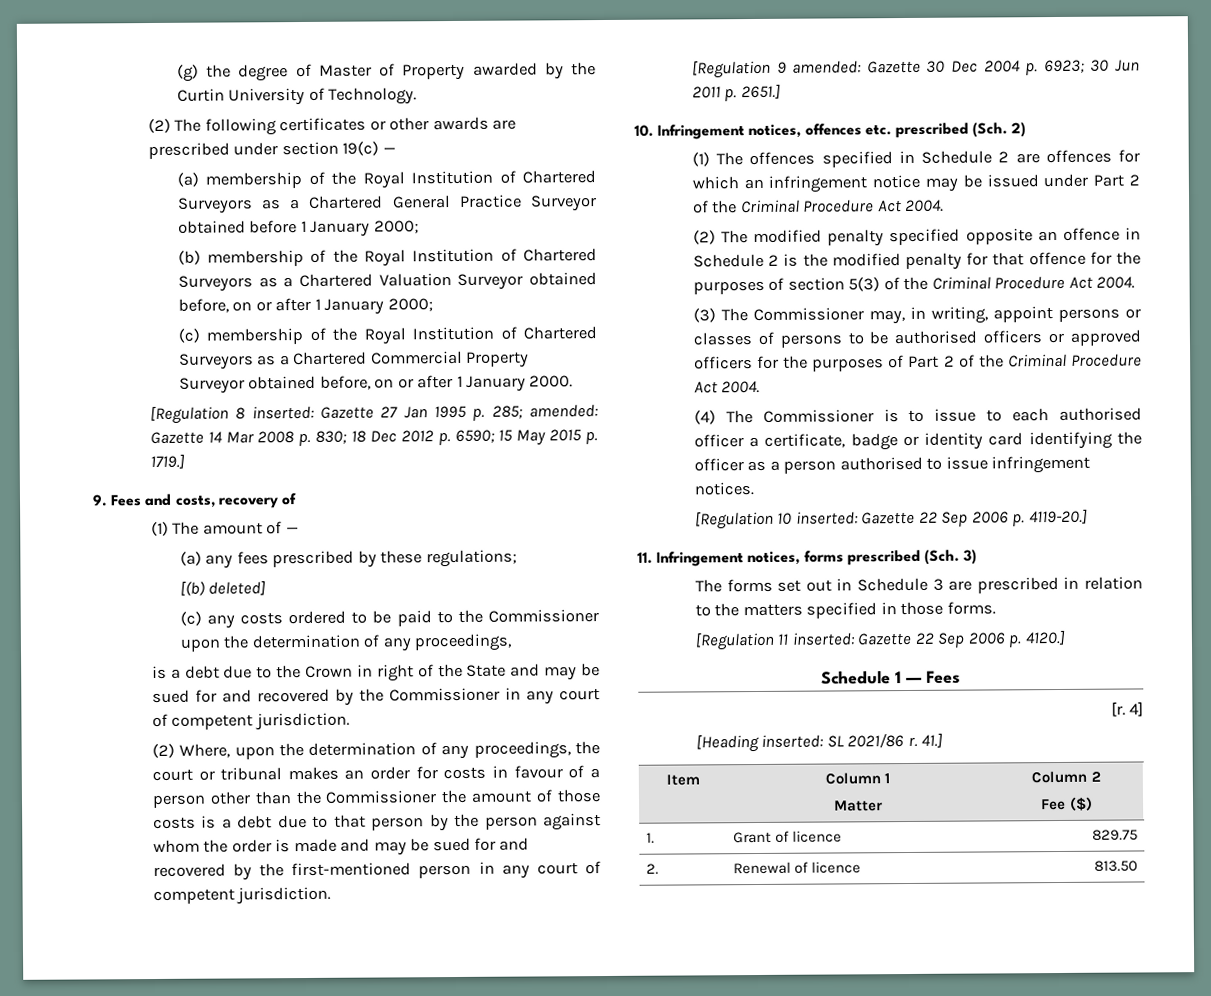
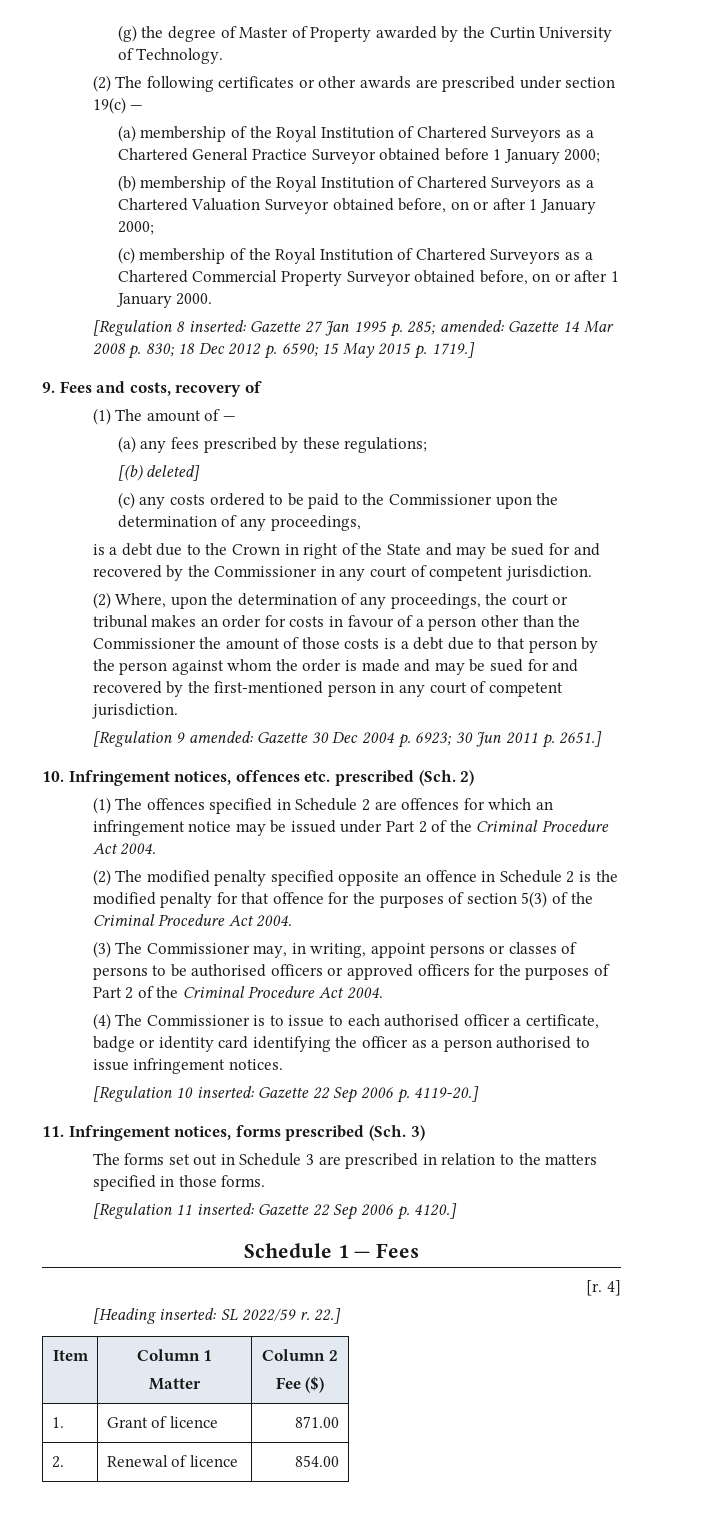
- [Heading inserted: SL 2021/86 r. 41.]
+ [Heading inserted: SL 2022/59 r. 22.]
- 1. | Grant of licence | 829.75
+ 1. | Grant of licence | 871.00
- 2. | Renewal of licence | 813.50
+ 2. | Renewal of licence | 854.00

